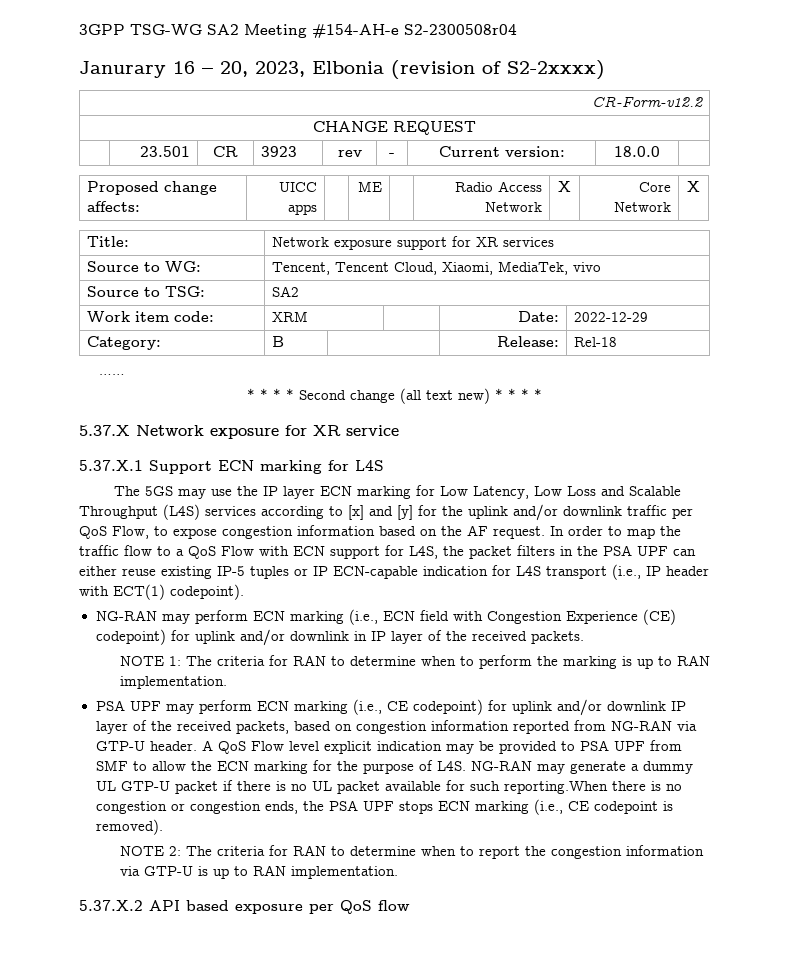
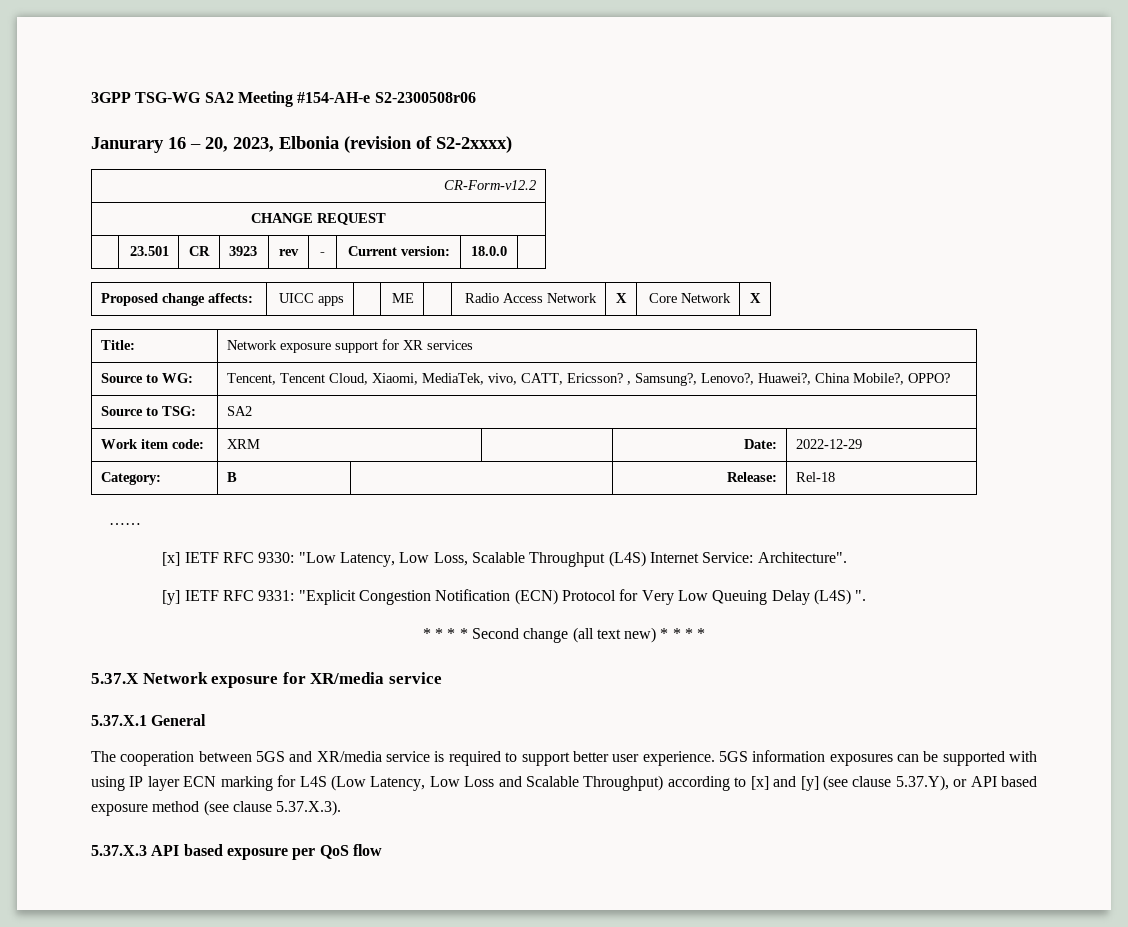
- 3GPP TSG-WG SA2 Meeting #154-AH-e S2-2300508r04
+ 3GPP TSG-WG SA2 Meeting #154-AH-e S2-2300508r06
- Source to WG: | Tencent, Tencent Cloud, Xiaomi, MediaTek, vivo
+ Source to WG: | Tencent, Tencent Cloud, Xiaomi, MediaTek, vivo, CATT, Ericsson? , Samsung?, Lenovo?, Huawei?, China Mobile?, OPPO?
+ [x] IETF RFC 9330: "Low Latency, Low Loss, Scalable Throughput (L4S) Internet Service: Architecture".
+ [y] IETF RFC 9331: "Explicit Congestion Notification (ECN) Protocol for Very Low Queuing Delay (L4S) ".
- 5.37.X Network exposure for XR service
+ 5.37.X Network exposure for XR/media service
- 5.37.X.1 Support ECN marking for L4S
- The 5GS may use the IP layer ECN marking for Low Latency, Low Loss and Scalable Throughput (L4S) services according to [x] and [y] for the uplink and/or downlink traffic per QoS Flow, to expose congestion information based on the AF request. In order to map the traffic flow to a QoS Flow with ECN support for L4S, the packet filters in the PSA UPF can either reuse existing IP-5 tuples or IP ECN-capable indication for L4S transport (i.e., IP header with ECT(1) codepoint).
- NG-RAN may perform ECN marking (i.e., ECN field with Congestion Experience (CE) codepoint) for uplink and/or downlink in IP layer of the received packets.
- NOTE 1: The criteria for RAN to determine when to perform the marking is up to RAN implementation.
- PSA UPF may perform ECN marking (i.e., CE codepoint) for uplink and/or downlink IP layer of the received packets, based on congestion information reported from NG-RAN via GTP-U header. A QoS Flow level explicit indication may be provided to PSA UPF from SMF to allow the ECN marking for the purpose of L4S. NG-RAN may generate a dummy UL GTP-U packet if there is no UL packet available for such reporting.When there is no congestion or congestion ends, the PSA UPF stops ECN marking (i.e., CE codepoint is removed).
- NOTE 2: The criteria for RAN to determine when to report the congestion information via GTP-U is up to RAN implementation.
- 5.37.X.2 API based exposure per QoS flow
+ 5.37.X.1 General
+ The cooperation between 5GS and XR/media service is required to support better user experience. 5GS information exposures can be supported with using IP layer ECN marking for L4S (Low Latency, Low Loss and Scalable Throughput) according to [x] and [y] (see clause 5.37.Y), or API based exposure method (see clause 5.37.X.3).
+ 5.37.X.3 API based exposure per QoS flow

